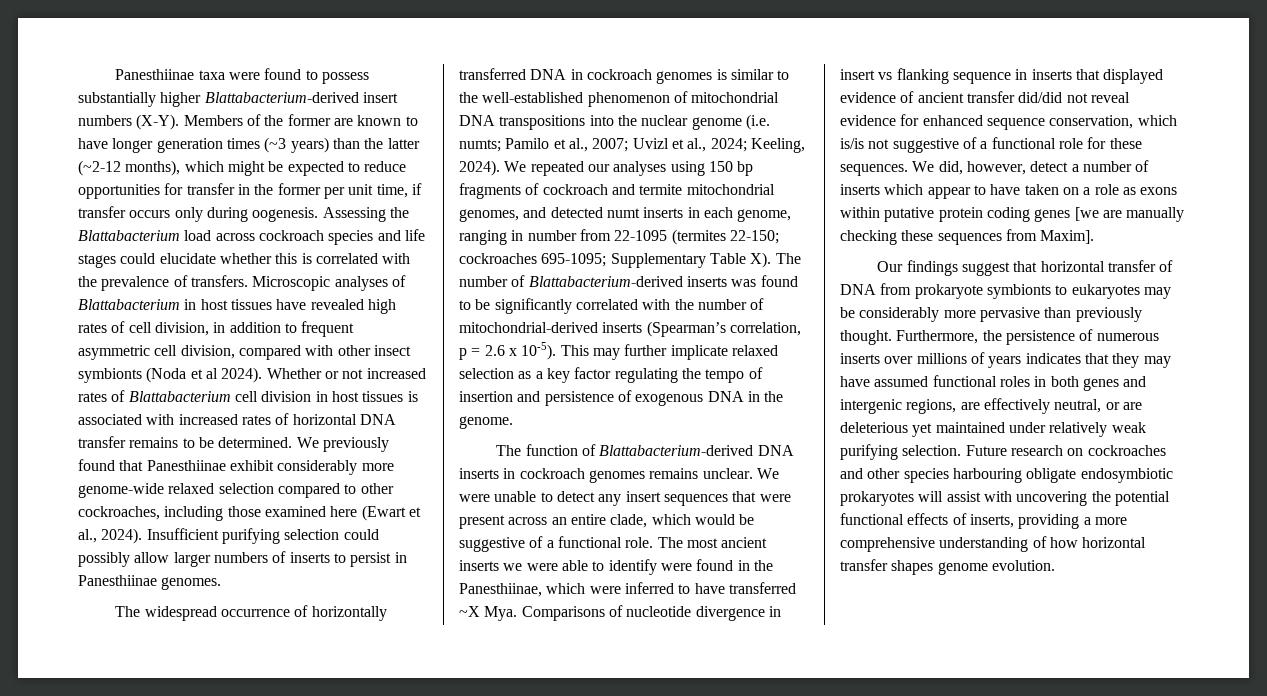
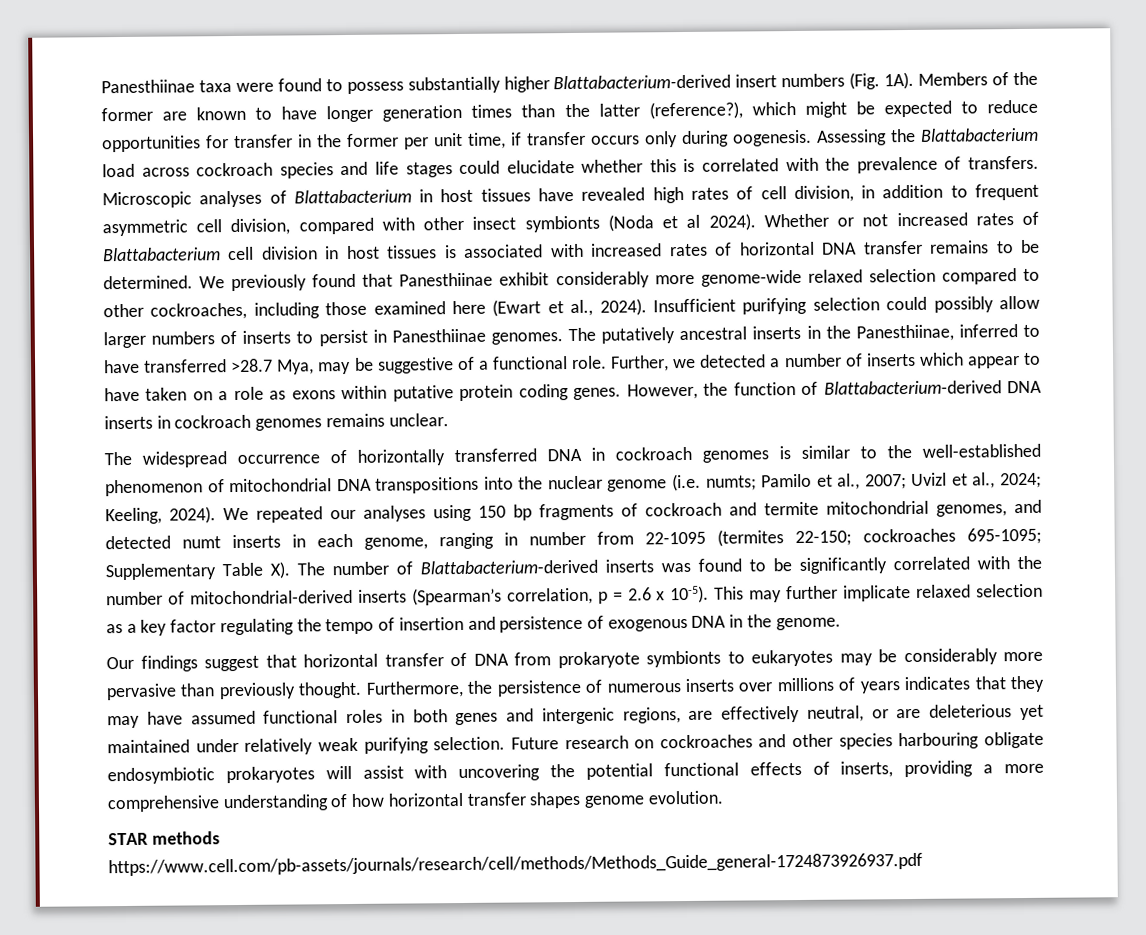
- Panesthiinae taxa were found to possess substantially higher Blattabacterium-derived insert numbers (X-Y).
+ Panesthiinae taxa were found to possess substantially higher Blattabacterium-derived insert numbers (Fig. 1A).
- Members of the former are known to have longer generation times (~3 years) than the latter (~2-12 months), which might be expected to reduce opportunities for transfer in the former per unit time, if transfer occurs only during oogenesis.
+ Members of the former are known to have longer generation times than the latter (reference?), which might be expected to reduce opportunities for transfer in the former per unit time, if transfer occurs only during oogenesis.
+ The putatively ancestral inserts in the Panesthiinae, inferred to have transferred >28.7 Mya, may be suggestive of a functional role. Further, we detected a number of inserts which appear to have taken on a role as exons within putative protein coding genes. However, the function of Blattabacterium-derived DNA inserts in cockroach genomes remains unclear.
- The function of Blattabacterium-derived DNA inserts in cockroach genomes remains unclear. We were unable to detect any insert sequences that were present across an entire clade, which would be suggestive of a functional role. The most ancient inserts we were able to identify were found in the Panesthiinae, which were inferred to have transferred ~X Mya. Comparisons of nucleotide divergence in insert vs flanking sequence in inserts that displayed evidence of ancient transfer did/did not reveal evidence for enhanced sequence conservation, which is/is not suggestive of a functional role for these sequences. We did, however, detect a number of inserts which appear to have taken on a role as exons within putative protein coding genes [we are manually checking these sequences from Maxim].
+ STAR methods
+ https://www.cell.com/pb-assets/journals/research/cell/methods/Methods_Guide_general-1724873926937.pdf

